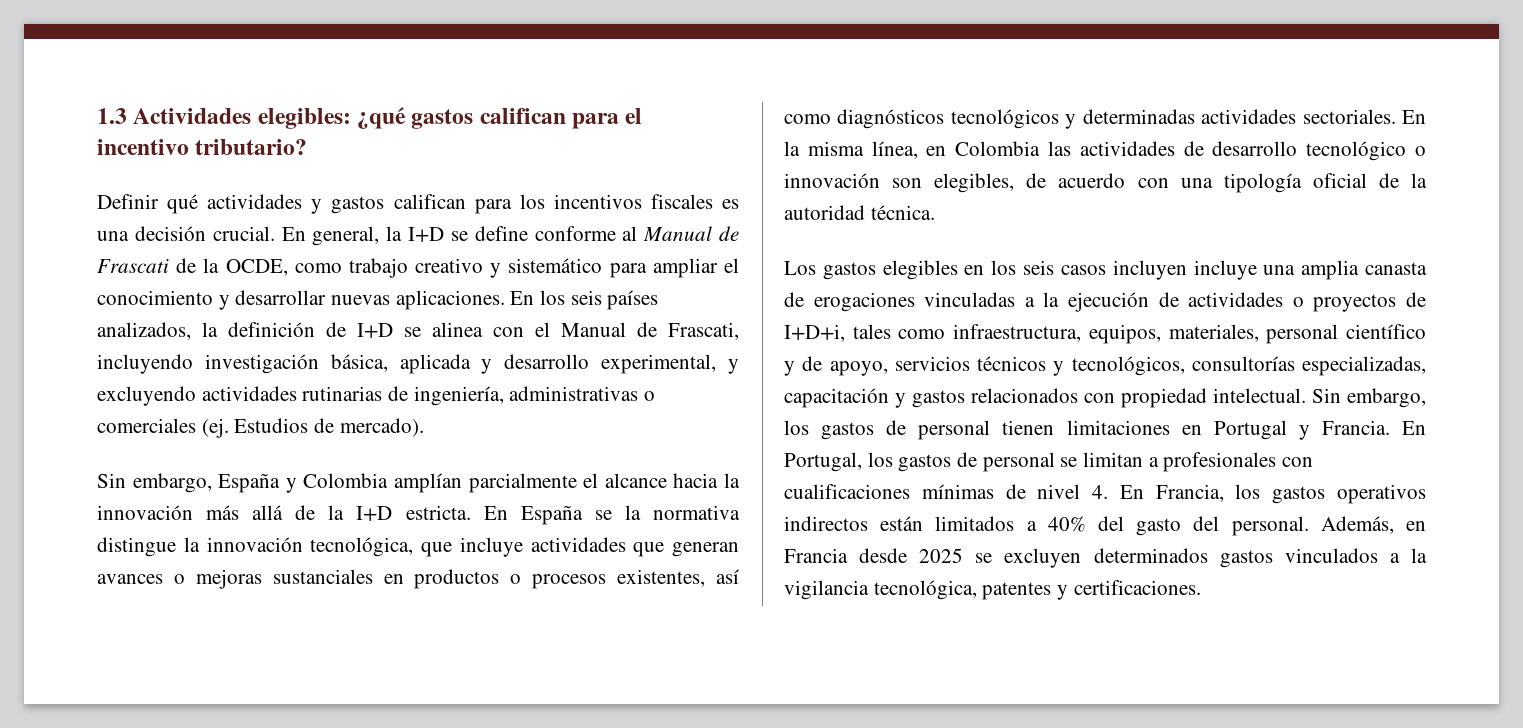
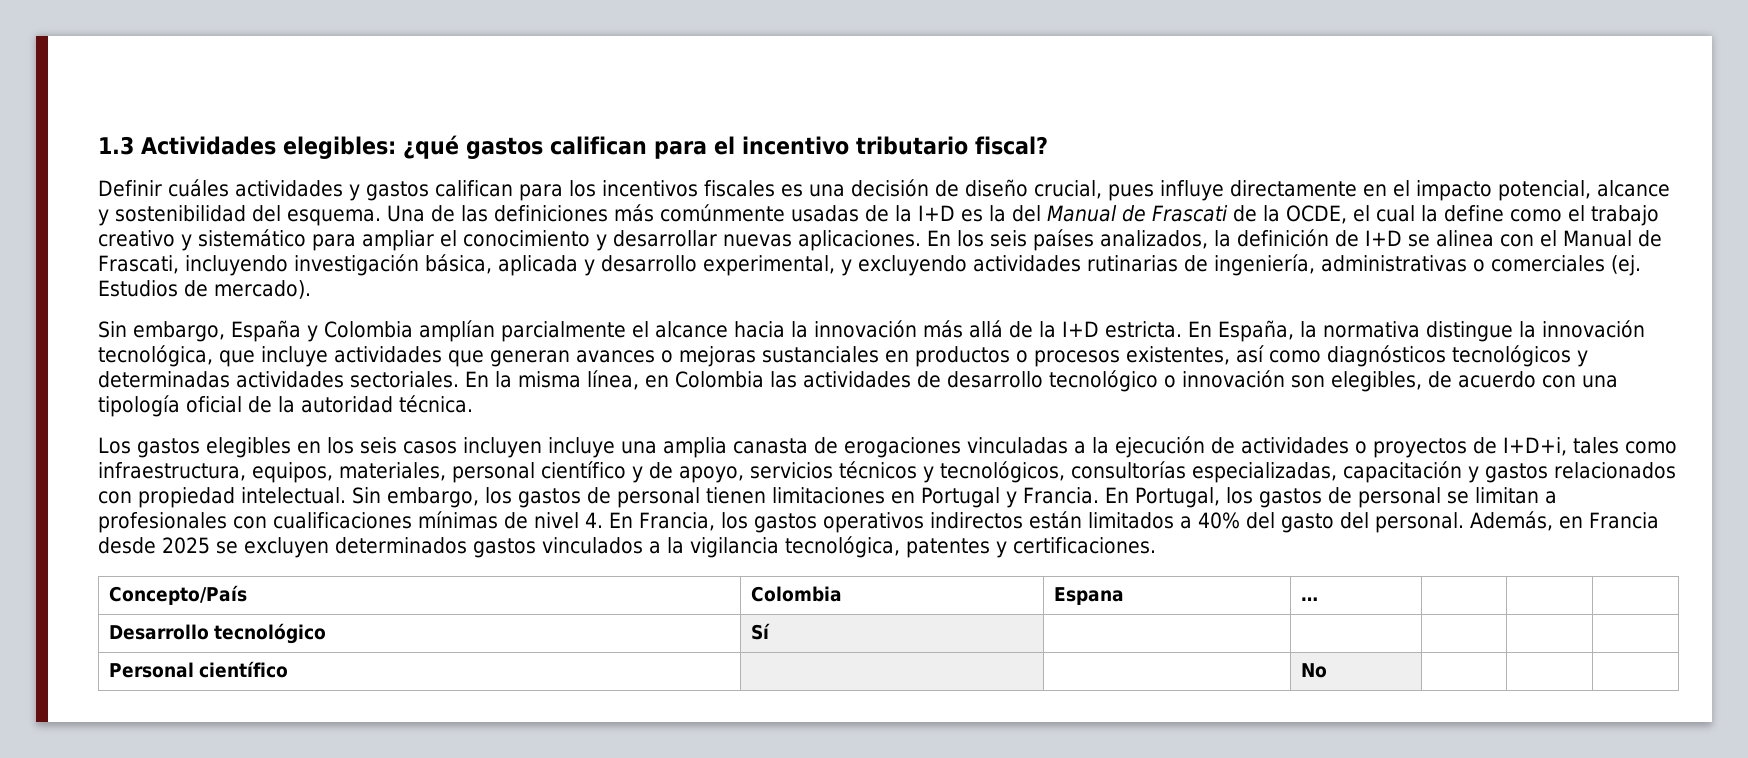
- 1.3 Actividades elegibles: ¿qué gastos califican para el incentivo tributario?
+ 1.3 Actividades elegibles: ¿qué gastos califican para el incentivo tributario fiscal?
- Definir qué actividades y gastos califican para los incentivos fiscales es una decisión crucial. En general, la I+D se define conforme al Manual de Frascati de la OCDE, como trabajo creativo y sistemático para ampliar el conocimiento y desarrollar nuevas aplicaciones.
+ Definir cuáles actividades y gastos califican para los incentivos fiscales es una decisión de diseño crucial, pues influye directamente en el impacto potencial, alcance y sostenibilidad del esquema. Una de las definiciones más comúnmente usadas de la I+D es la del Manual de Frascati de la OCDE, el cual la define como el trabajo creativo y sistemático para ampliar el conocimiento y desarrollar nuevas aplicaciones.
- En España se la normativa distingue la innovación tecnológica, que incluye actividades que generan avances o mejoras sustanciales en productos o procesos existentes, así como diagnósticos tecnológicos y determinadas actividades sectoriales.
+ En España, la normativa distingue la innovación tecnológica, que incluye actividades que generan avances o mejoras sustanciales en productos o procesos existentes, así como diagnósticos tecnológicos y determinadas actividades sectoriales.
+ Concepto/País | Colombia | Espana | … | | |
+ Desarrollo tecnológico | Sí | | | | |
+ Personal científico | | | No | | |

